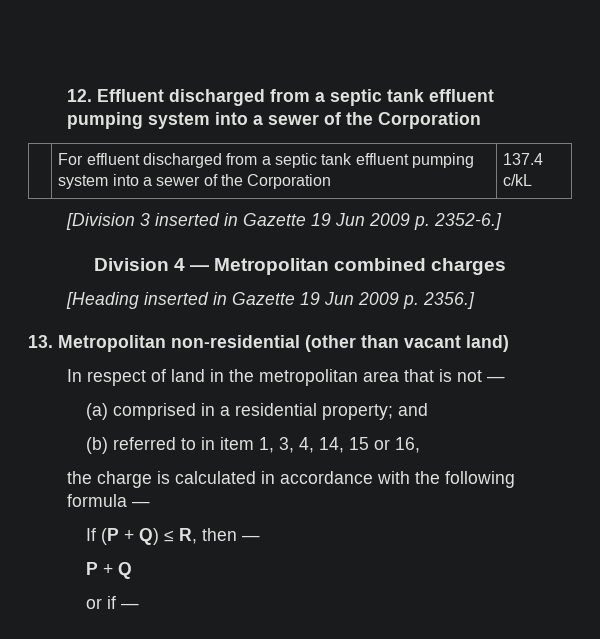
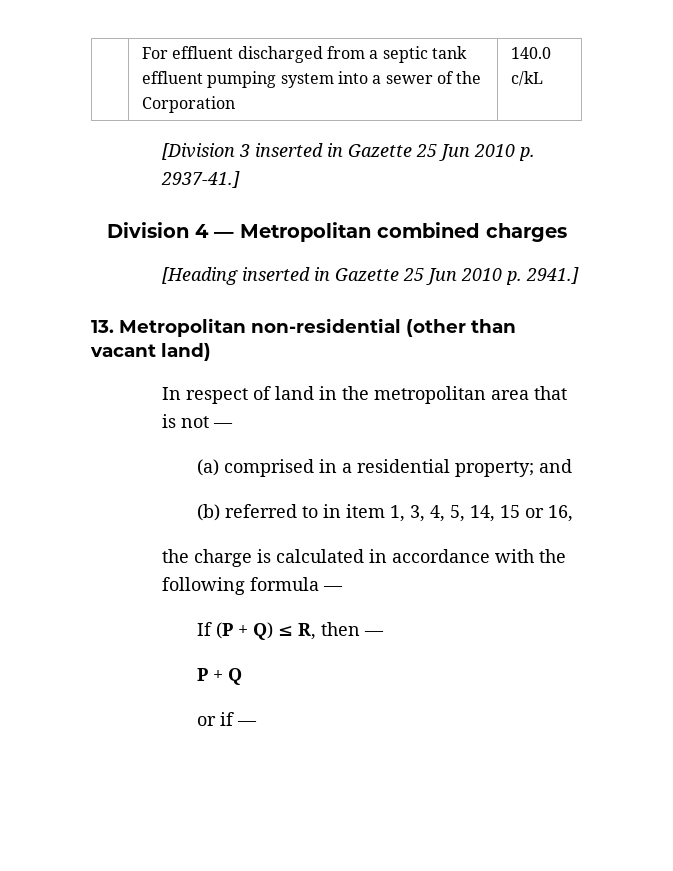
- 12. Effluent discharged from a septic tank effluent pumping system into a sewer of the Corporation
- | For effluent discharged from a septic tank effluent pumping system into a sewer of the Corporation | 137.4 c/kL
+ | For effluent discharged from a septic tank effluent pumping system into a sewer of the Corporation | 140.0 c/kL
- [Division 3 inserted in Gazette 19 Jun 2009 p. 2352-6.]
+ [Division 3 inserted in Gazette 25 Jun 2010 p. 2937-41.]
- [Heading inserted in Gazette 19 Jun 2009 p. 2356.]
+ [Heading inserted in Gazette 25 Jun 2010 p. 2941.]
- (b) referred to in item 1, 3, 4, 14, 15 or 16,
+ (b) referred to in item 1, 3, 4, 5, 14, 15 or 16,

